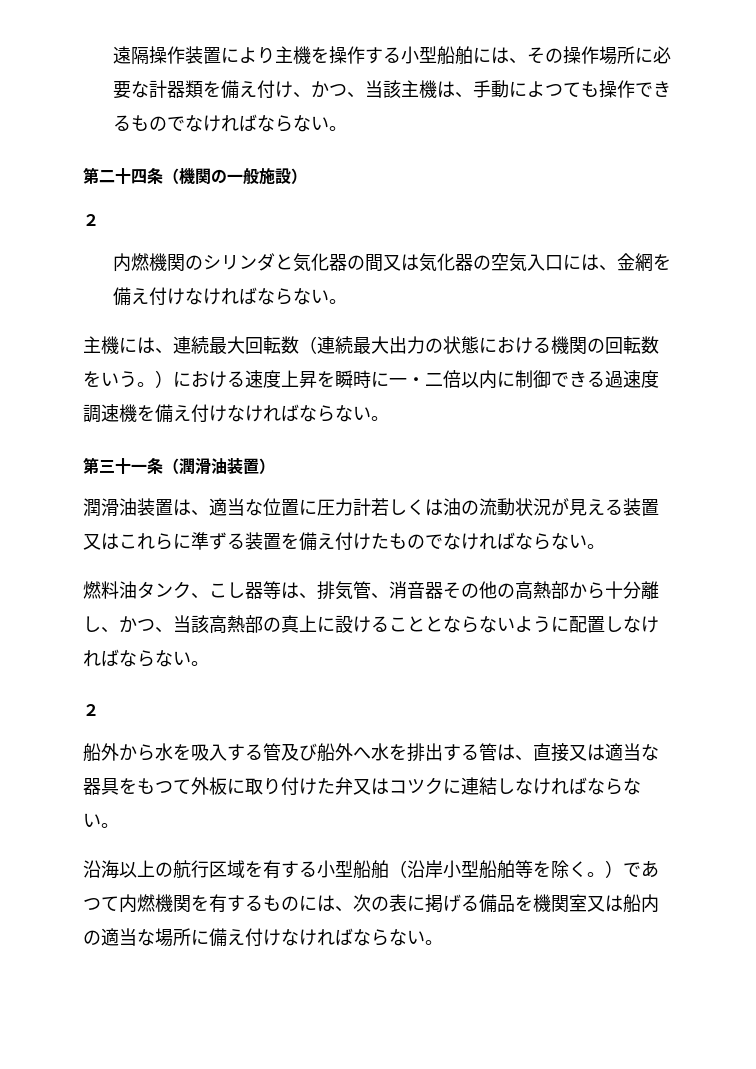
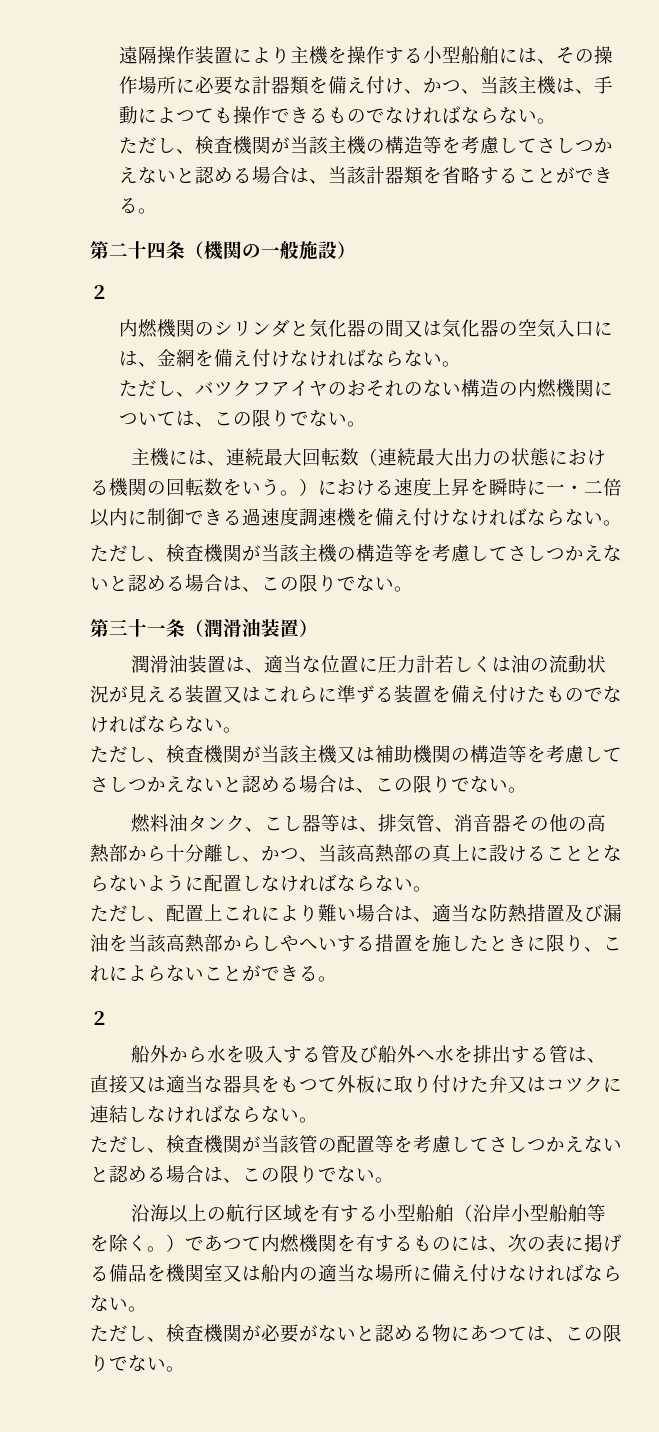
+ ただし、検査機関が当該主機の構造等を考慮してさしつかえないと認める場合は、当該計器類を省略することができる。
+ ただし、バツクフアイヤのおそれのない構造の内燃機関については、この限りでない。
+ ただし、検査機関が当該主機の構造等を考慮してさしつかえないと認める場合は、この限りでない。
+ ただし、検査機関が当該主機又は補助機関の構造等を考慮してさしつかえないと認める場合は、この限りでない。
+ ただし、配置上これにより難い場合は、適当な防熱措置及び漏油を当該高熱部からしやへいする措置を施したときに限り、これによらないことができる。
+ ただし、検査機関が当該管の配置等を考慮してさしつかえないと認める場合は、この限りでない。
+ ただし、検査機関が必要がないと認める物にあつては、この限りでない。

